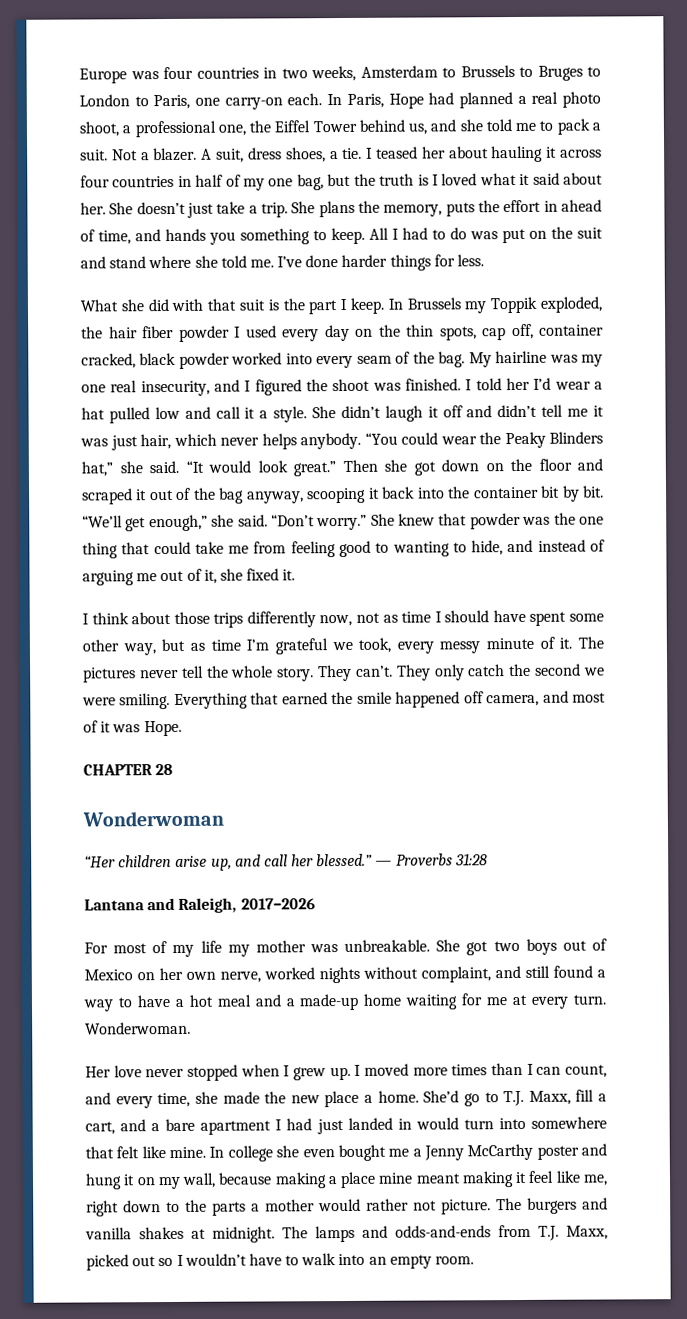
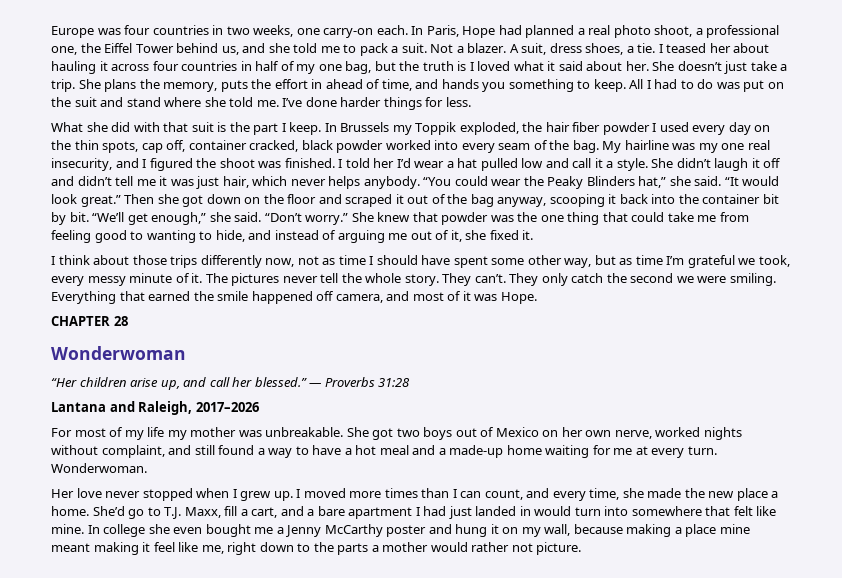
- Europe was four countries in two weeks, Amsterdam to Brussels to Bruges to London to Paris, one carry-on each.
+ Europe was four countries in two weeks, one carry-on each.
- The burgers and vanilla shakes at midnight. The lamps and odds-and-ends from T.J. Maxx, picked out so I wouldn’t have to walk into an empty room.

